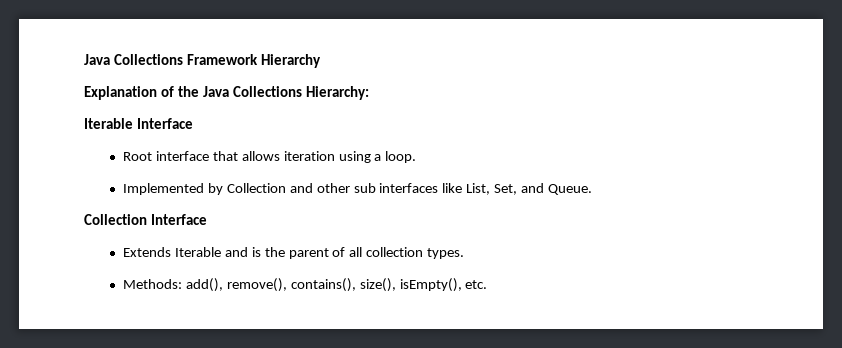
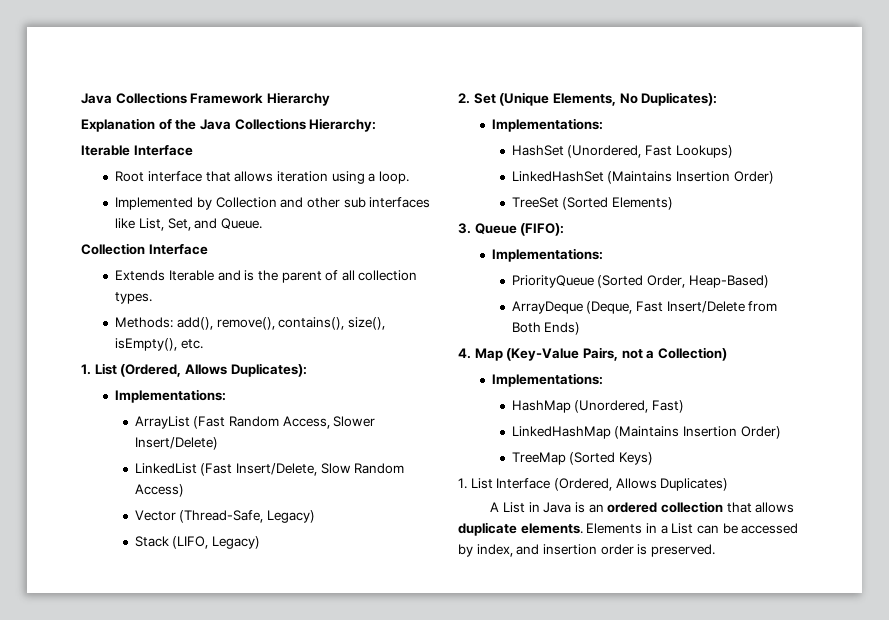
+ 1. List (Ordered, Allows Duplicates):
+ Implementations:
+ ArrayList (Fast Random Access, Slower Insert/Delete)
+ LinkedList (Fast Insert/Delete, Slow Random Access)
+ Vector (Thread-Safe, Legacy)
+ Stack (LIFO, Legacy)
+ 2. Set (Unique Elements, No Duplicates):
+ Implementations:
+ HashSet (Unordered, Fast Lookups)
+ LinkedHashSet (Maintains Insertion Order)
+ TreeSet (Sorted Elements)
+ 3. Queue (FIFO):
+ Implementations:
+ PriorityQueue (Sorted Order, Heap-Based)
+ ArrayDeque (Deque, Fast Insert/Delete from Both Ends)
+ 4. Map (Key-Value Pairs, not a Collection)
+ Implementations:
+ HashMap (Unordered, Fast)
+ LinkedHashMap (Maintains Insertion Order)
+ TreeMap (Sorted Keys)
+ 1. List Interface (Ordered, Allows Duplicates)
+ A List in Java is an ordered collection that allows duplicate elements. Elements in a List can be accessed by index, and insertion order is preserved.

